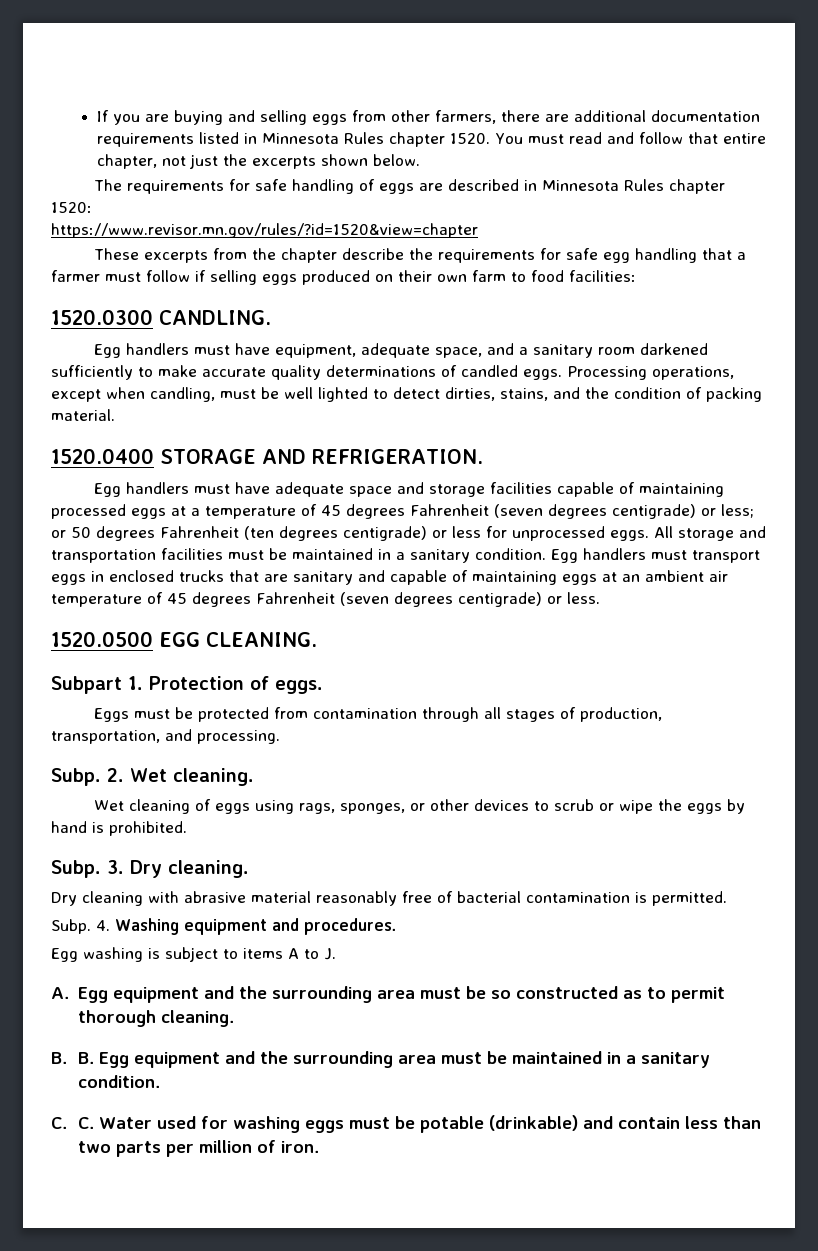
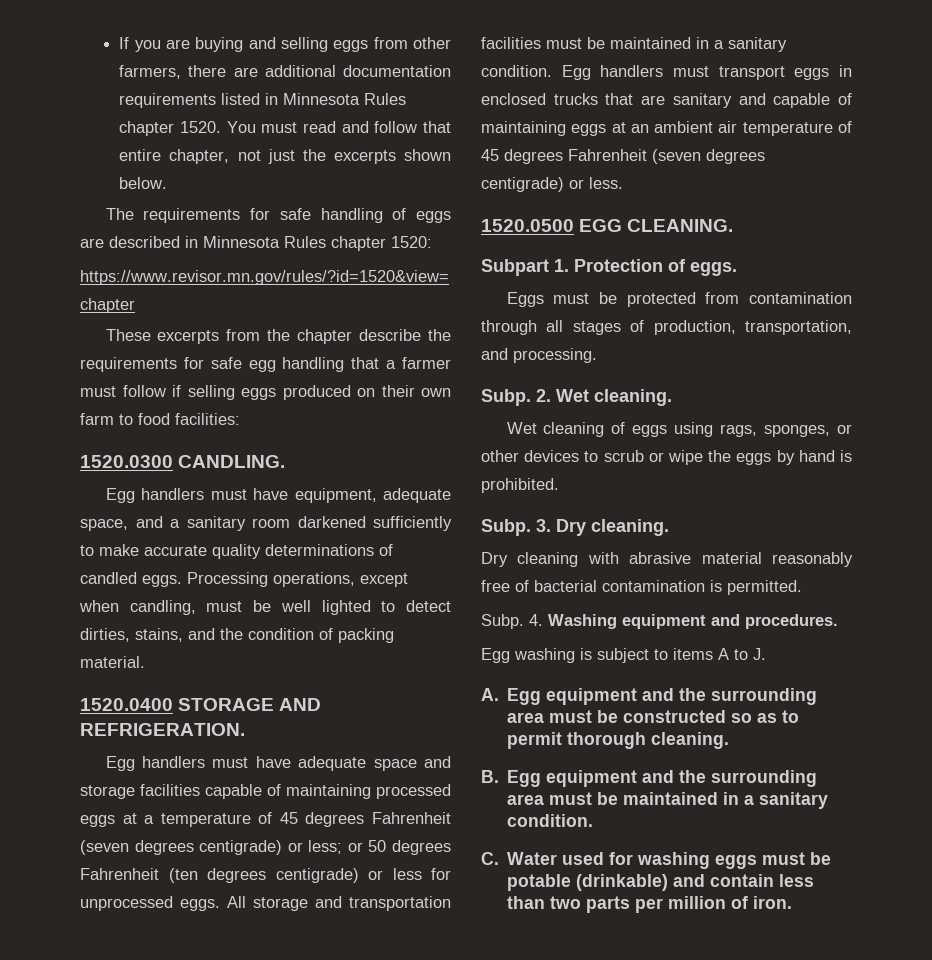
- A. Egg equipment and the surrounding area must be so constructed as to permit thorough cleaning.
+ A. Egg equipment and the surrounding area must be constructed so as to permit thorough cleaning.
- B. B. Egg equipment and the surrounding area must be maintained in a sanitary condition.
+ B. Egg equipment and the surrounding area must be maintained in a sanitary condition.
- C. C. Water used for washing eggs must be potable (drinkable) and contain less than two parts per million of iron.
+ C. Water used for washing eggs must be potable (drinkable) and contain less than two parts per million of iron.

